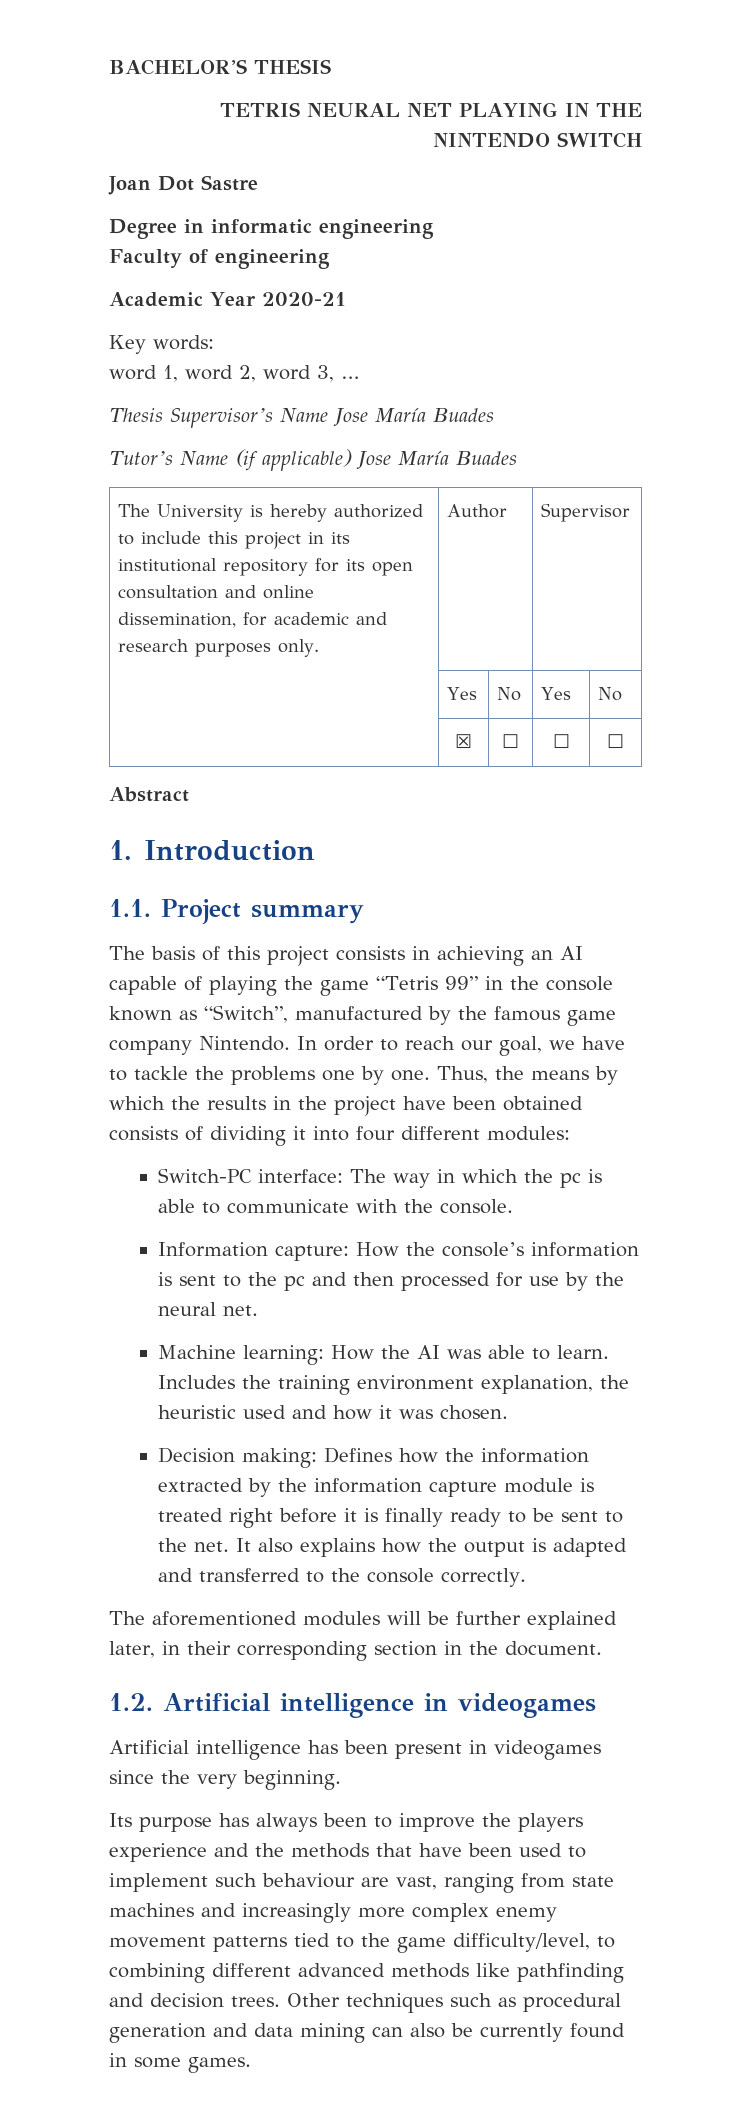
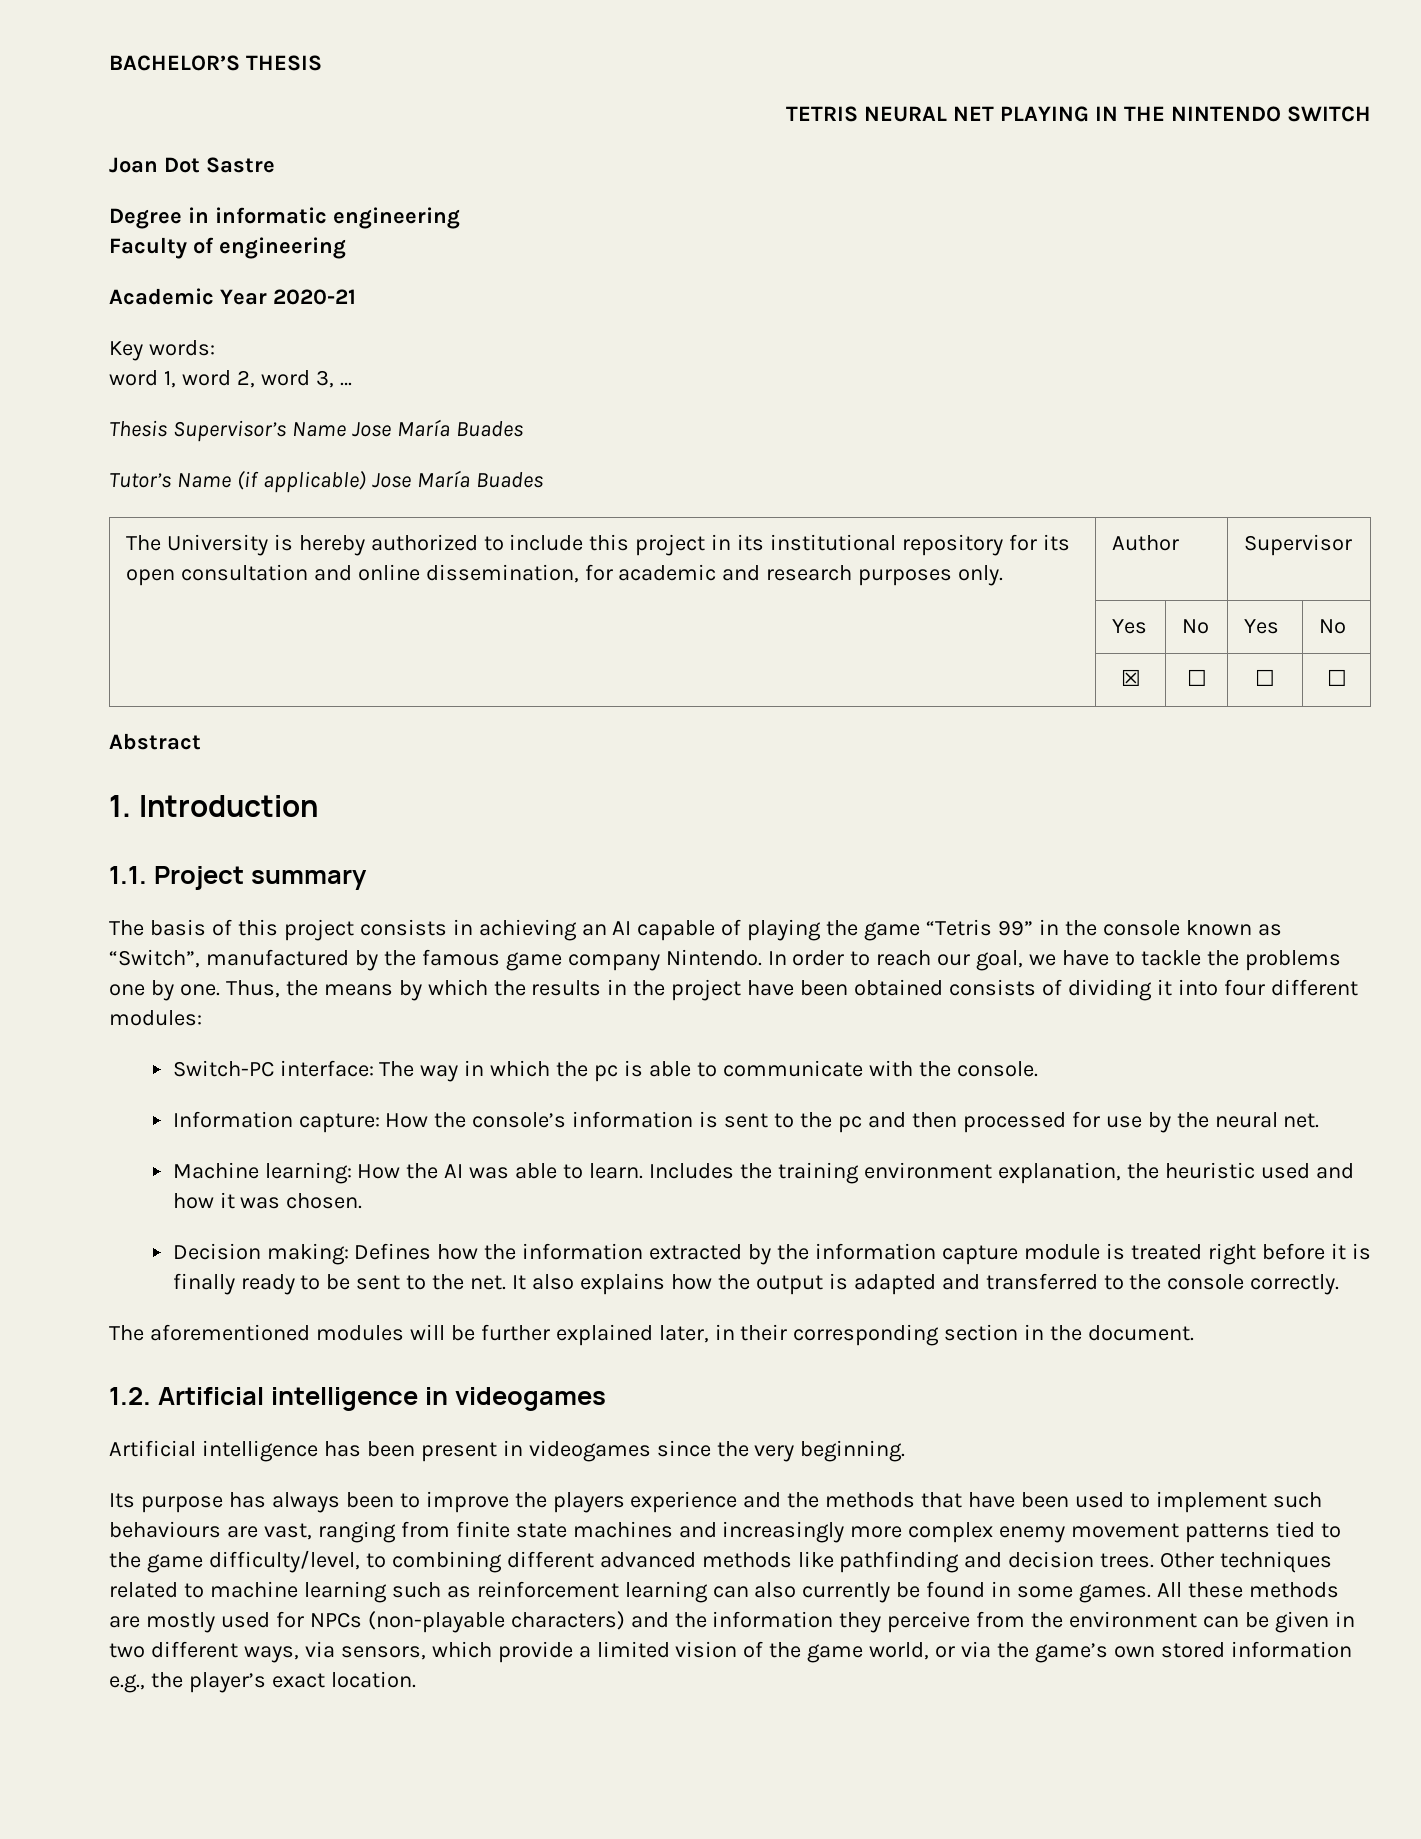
- Its purpose has always been to improve the players experience and the methods that have been used to implement such behaviour are vast, ranging from state machines and increasingly more complex enemy movement patterns tied to the game difficulty/level, to combining different advanced methods like pathfinding and decision trees.
+ Its purpose has always been to improve the players experience and the methods that have been used to implement such behaviours are vast, ranging from finite state machines and increasingly more complex enemy movement patterns tied to the game difficulty/level, to combining different advanced methods like pathfinding and decision trees.
- Other techniques such as procedural generation and data mining can also be currently found in some games.
+ Other techniques related to machine learning such as reinforcement learning can also currently be found in some games. All these methods are mostly used for NPCs (non-playable characters) and the information they perceive from the environment can be given in two different ways, via sensors, which provide a limited vision of the game world, or via the game’s own stored information e.g., the player’s exact location.

